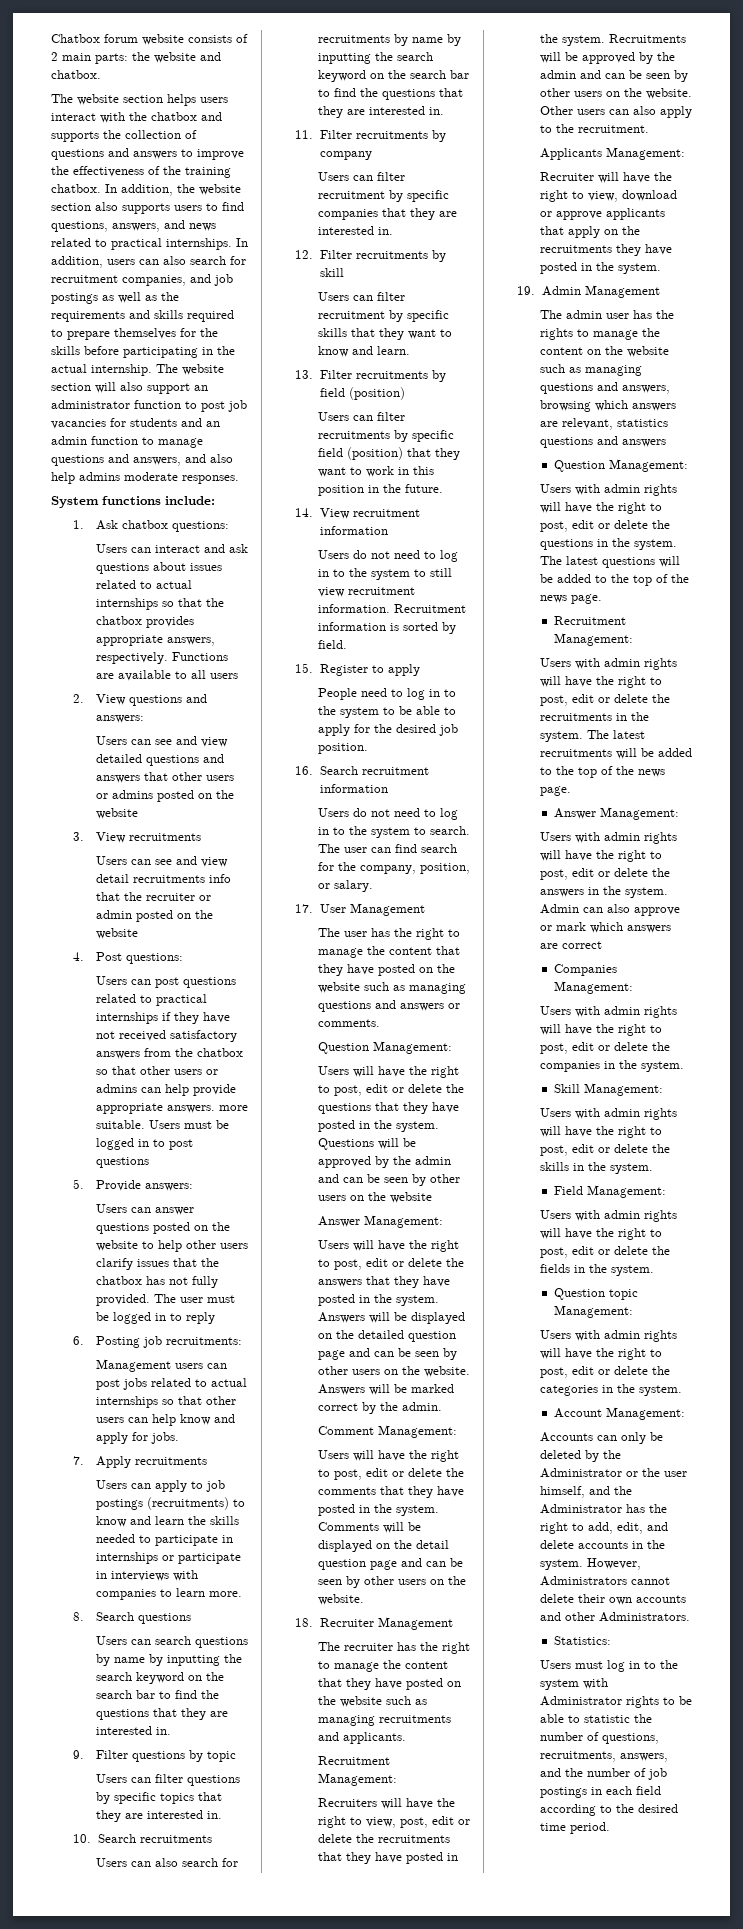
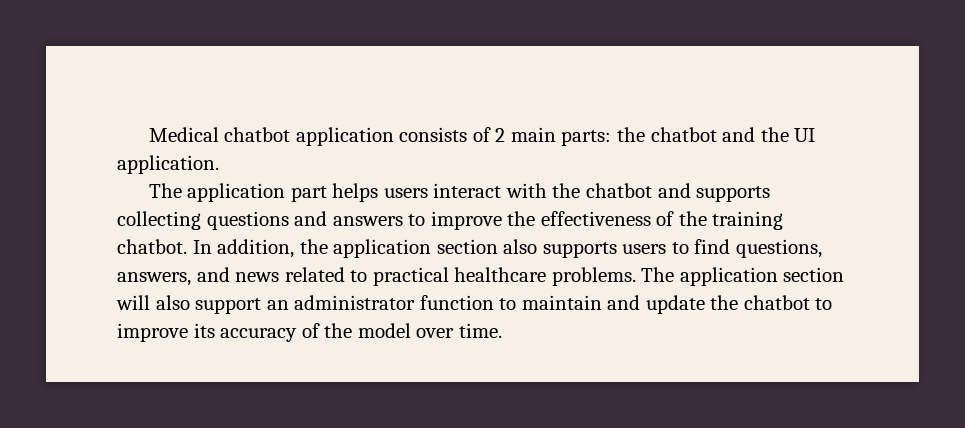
- Chatbox forum website consists of 2 main parts: the website and chatbox.
- The website section helps users interact with the chatbox and supports the collection of questions and answers to improve the effectiveness of the training chatbox.
+ Medical chatbot application consists of 2 main parts: the chatbot and the UI application.
+ The application part helps users interact with the chatbot and supports collecting questions and answers to improve the effectiveness of the training chatbot.
- In addition, the website section also supports users to find questions, answers, and news related to practical internships. In addition, users can also search for recruitment companies, and job postings as well as the requirements and skills required to prepare themselves for the skills before participating in the actual internship. The website section will also support an administrator function to post job vacancies for students and an admin function to manage questions and answers, and also help admins moderate responses.
- System functions include:
- 1. Ask chatbox questions:
- Users can interact and ask questions about issues related to actual internships so that the chatbox provides appropriate answers, respectively. Functions are available to all users
- 2. View questions and answers:
- Users can see and view detailed questions and answers that other users or admins posted on the website
- 3. View recruitments
- Users can see and view detail recruitments info that the recruiter or admin posted on the website
- 4. Post questions:
- Users can post questions related to practical internships if they have not received satisfactory answers from the chatbox so that other users or admins can help provide appropriate answers. more suitable. Users must be logged in to post questions
- 5. Provide answers:
- Users can answer questions posted on the website to help other users clarify issues that the chatbox has not fully provided. The user must be logged in to reply
- 6. Posting job recruitments:
- Management users can post jobs related to actual internships so that other users can help know and apply for jobs.
- 7. Apply recruitments
- Users can apply to job postings (recruitments) to know and learn the skills needed to participate in internships or participate in interviews with companies to learn more.
- 8. Search questions
- Users can search questions by name by inputting the search keyword on the search bar to find the questions that they are interested in.
- 9. Filter questions by topic
- Users can filter questions by specific topics that they are interested in.
- 10. Search recruitments
- Users can also search for recruitments by name by inputting the search keyword on the search bar to find the questions that they are interested in.
- 11. Filter recruitments by company
- Users can filter recruitment by specific companies that they are interested in.
- 12. Filter recruitments by skill
- Users can filter recruitment by specific skills that they want to know and learn.
- 13. Filter recruitments by field (position)
- Users can filter recruitments by specific field (position) that they want to work in this position in the future.
- 14. View recruitment information
- Users do not need to log in to the system to still view recruitment information. Recruitment information is sorted by field.
- 15. Register to apply
- People need to log in to the system to be able to apply for the desired job position.
- 16. Search recruitment information
- Users do not need to log in to the system to search. The user can find search for the company, position, or salary.
- 17. User Management
- The user has the right to manage the content that they have posted on the website such as managing questions and answers or comments.
- Question Management:
- Users will have the right to post, edit or delete the questions that they have posted in the system. Questions will be approved by the admin and can be seen by other users on the website
- Answer Management:
- Users will have the right to post, edit or delete the answers that they have posted in the system. Answers will be displayed on the detailed question page and can be seen by other users on the website. Answers will be marked correct by the admin.
- Comment Management:
- Users will have the right to post, edit or delete the comments that they have posted in the system. Comments will be displayed on the detail question page and can be seen by other users on the website.
- 18. Recruiter Management
- The recruiter has the right to manage the content that they have posted on the website such as managing recruitments and applicants.
- Recruitment Management:
- Recruiters will have the right to view, post, edit or delete the recruitments that they have posted in the system. Recruitments will be approved by the admin and can be seen by other users on the website. Other users can also apply to the recruitment.
- Applicants Management:
- Recruiter will have the right to view, download or approve applicants that apply on the recruitments they have posted in the system.
- 19. Admin Management
- The admin user has the rights to manage the content on the website such as managing questions and answers, browsing which answers are relevant, statistics questions and answers
- Question Management:
- Users with admin rights will have the right to post, edit or delete the questions in the system. The latest questions will be added to the top of the news page.
- Recruitment Management:
- Users with admin rights will have the right to post, edit or delete the recruitments in the system. The latest recruitments will be added to the top of the news page.
- Answer Management:
- Users with admin rights will have the right to post, edit or delete the answers in the system. Admin can also approve or mark which answers are correct
- Companies Management:
- Users with admin rights will have the right to post, edit or delete the companies in the system.
- Skill Management:
- Users with admin rights will have the right to post, edit or delete the skills in the system.
- Field Management:
- Users with admin rights will have the right to post, edit or delete the fields in the system.
- Question topic Management:
- Users with admin rights will have the right to post, edit or delete the categories in the system.
- Account Management:
- Accounts can only be deleted by the Administrator or the user himself, and the Administrator has the right to add, edit, and delete accounts in the system. However, Administrators cannot delete their own accounts and other Administrators.
- Statistics:
- Users must log in to the system with Administrator rights to be able to statistic the number of questions, recruitments, answers, and the number of job postings in each field according to the desired time period.
+ In addition, the application section also supports users to find questions, answers, and news related to practical healthcare problems. The application section will also support an administrator function to maintain and update the chatbot to improve its accuracy of the model over time.

